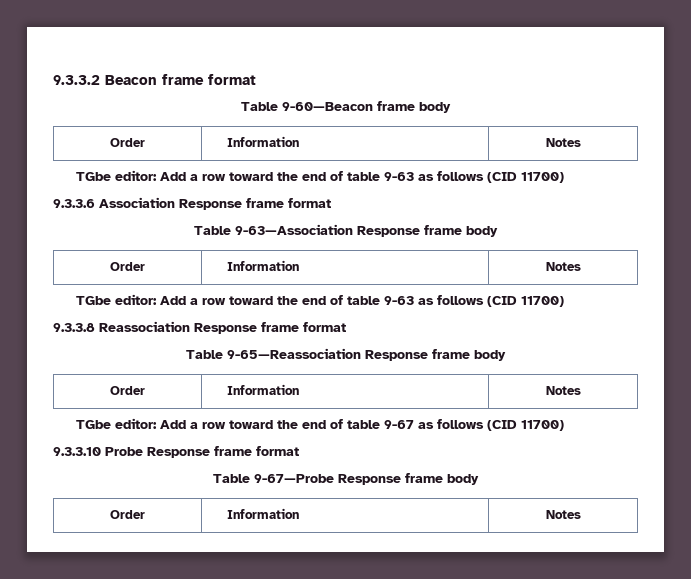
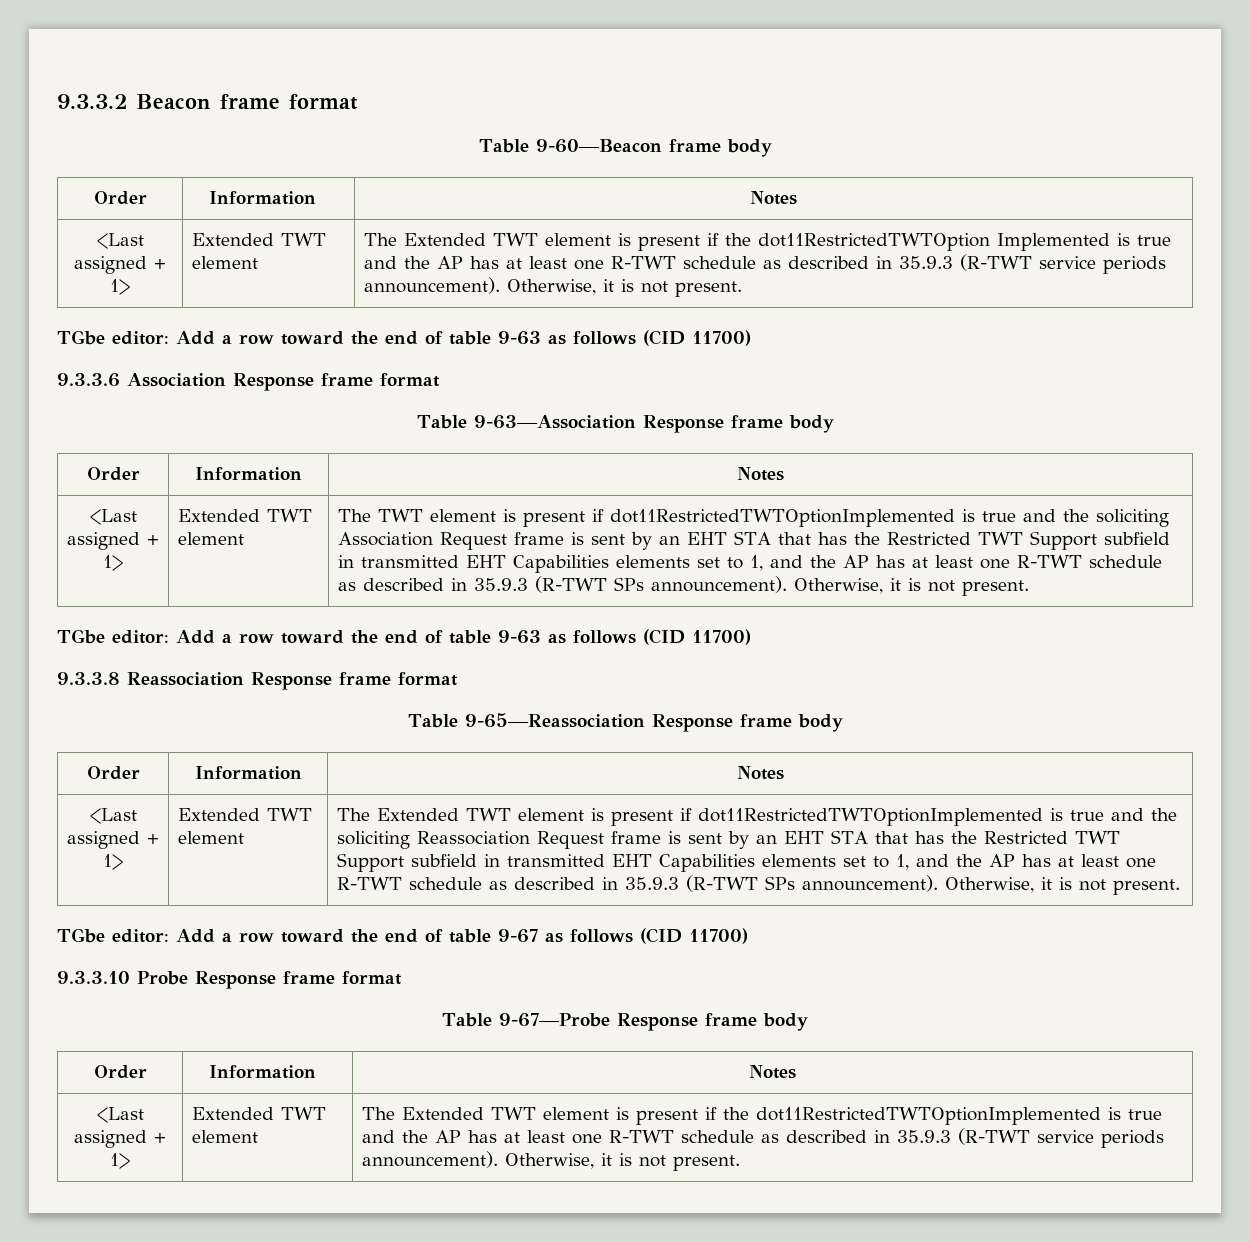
+ <Last assigned + 1> | Extended TWT element | The Extended TWT element is present if the dot11RestrictedTWTOption Implemented is true and the AP has at least one R-TWT schedule as described in 35.9.3 (R-TWT service periods announcement). Otherwise, it is not present.
+ <Last assigned + 1> | Extended TWT element | The TWT element is present if dot11RestrictedTWTOptionImplemented is true and the soliciting Association Request frame is sent by an EHT STA that has the Restricted TWT Support subfield in transmitted EHT Capabilities elements set to 1, and the AP has at least one R-TWT schedule as described in 35.9.3 (R-TWT SPs announcement). Otherwise, it is not present.
+ <Last assigned + 1> | Extended TWT element | The Extended TWT element is present if dot11RestrictedTWTOptionImplemented is true and the soliciting Reassociation Request frame is sent by an EHT STA that has the Restricted TWT Support subfield in transmitted EHT Capabilities elements set to 1, and the AP has at least one R-TWT schedule as described in 35.9.3 (R-TWT SPs announcement). Otherwise, it is not present.
+ <Last assigned + 1> | Extended TWT element | The Extended TWT element is present if the dot11RestrictedTWTOptionImplemented is true and the AP has at least one R-TWT schedule as described in 35.9.3 (R-TWT service periods announcement). Otherwise, it is not present.

